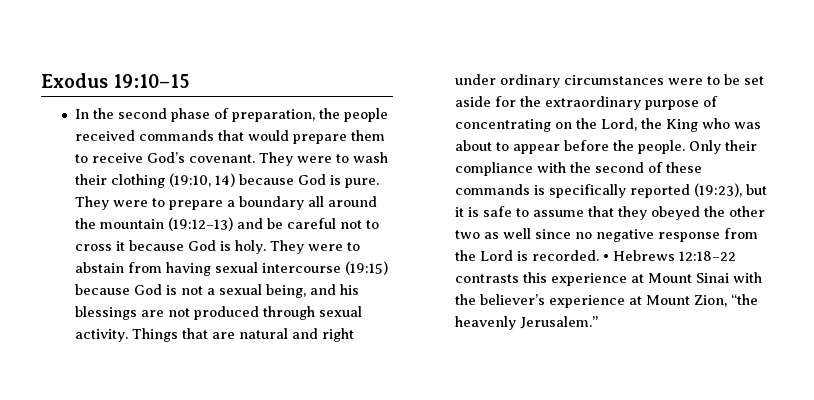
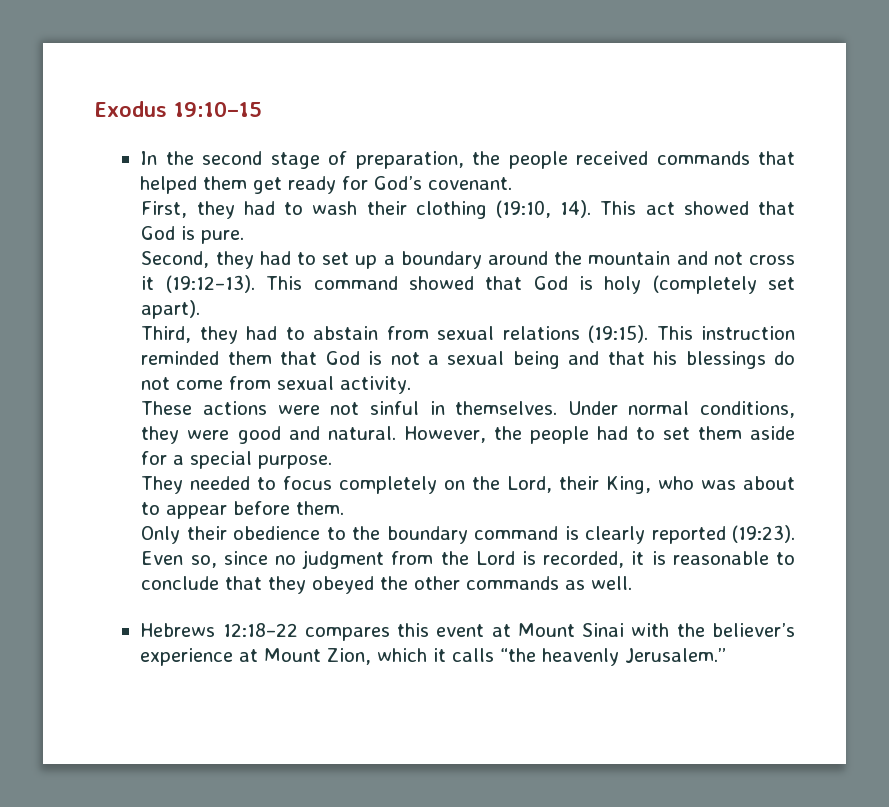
- In the second phase of preparation, the people received commands that would prepare them to receive God’s covenant. They were to wash their clothing (19:10, 14) because God is pure. They were to prepare a boundary all around the mountain (19:12–13) and be careful not to cross it because God is holy. They were to abstain from having sexual intercourse (19:15) because God is not a sexual being, and his blessings are not produced through sexual activity. Things that are natural and right under ordinary circumstances were to be set aside for the extraordinary purpose of concentrating on the Lord, the King who was about to appear before the people. Only their compliance with the second of these commands is specifically reported (19:23), but it is safe to assume that they obeyed the other two as well since no negative response from the Lord is recorded. • Hebrews 12:18–22 contrasts this experience at Mount Sinai with the believer’s experience at Mount Zion, “the heavenly Jerusalem.”
+ In the second stage of preparation, the people received commands that helped them get ready for God’s covenant.
+ First, they had to wash their clothing (19:10, 14). This act showed that God is pure.
+ Second, they had to set up a boundary around the mountain and not cross it (19:12–13). This command showed that God is holy (completely set apart).
+ Third, they had to abstain from sexual relations (19:15). This instruction reminded them that God is not a sexual being and that his blessings do not come from sexual activity.
+ These actions were not sinful in themselves. Under normal conditions, they were good and natural. However, the people had to set them aside for a special purpose.
+ They needed to focus completely on the Lord, their King, who was about to appear before them.
+ Only their obedience to the boundary command is clearly reported (19:23). Even so, since no judgment from the Lord is recorded, it is reasonable to conclude that they obeyed the other commands as well.
+ Hebrews 12:18–22 compares this event at Mount Sinai with the believer’s experience at Mount Zion, which it calls “the heavenly Jerusalem.”

